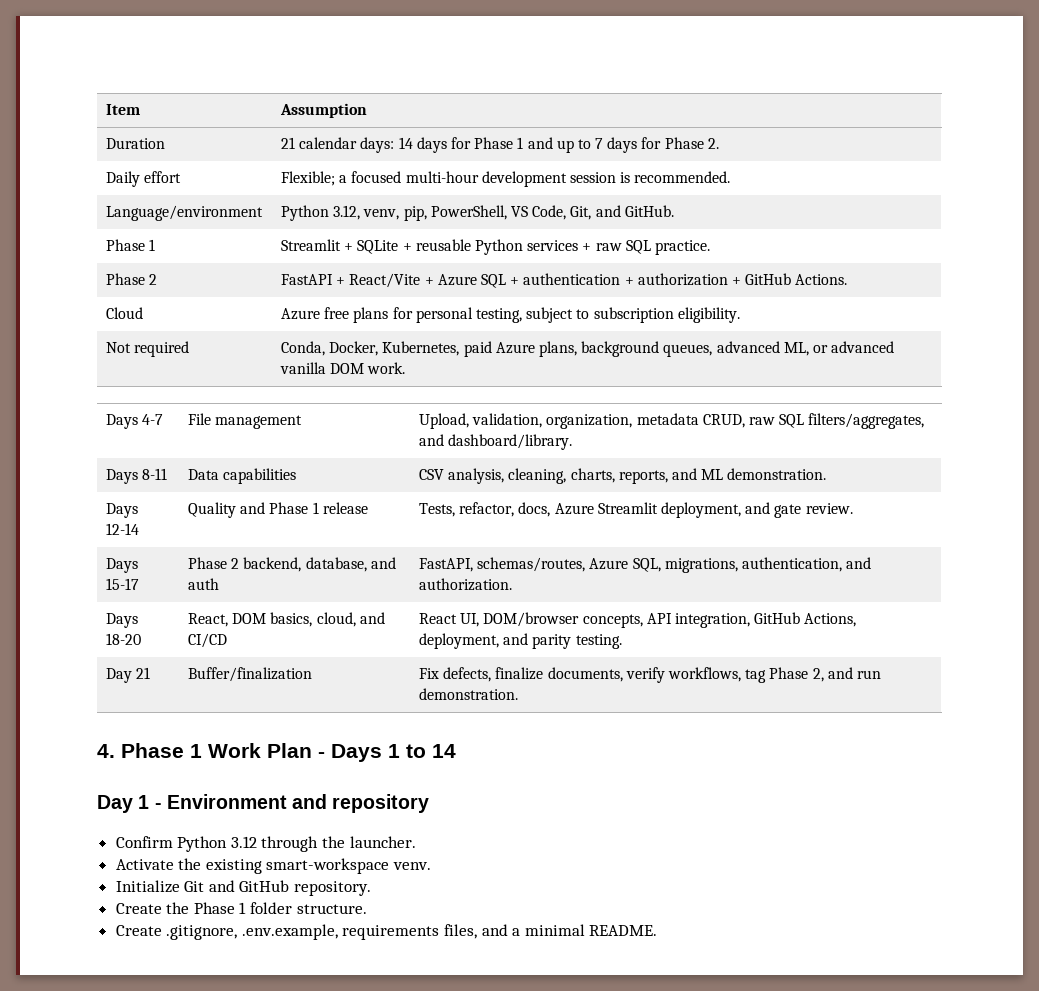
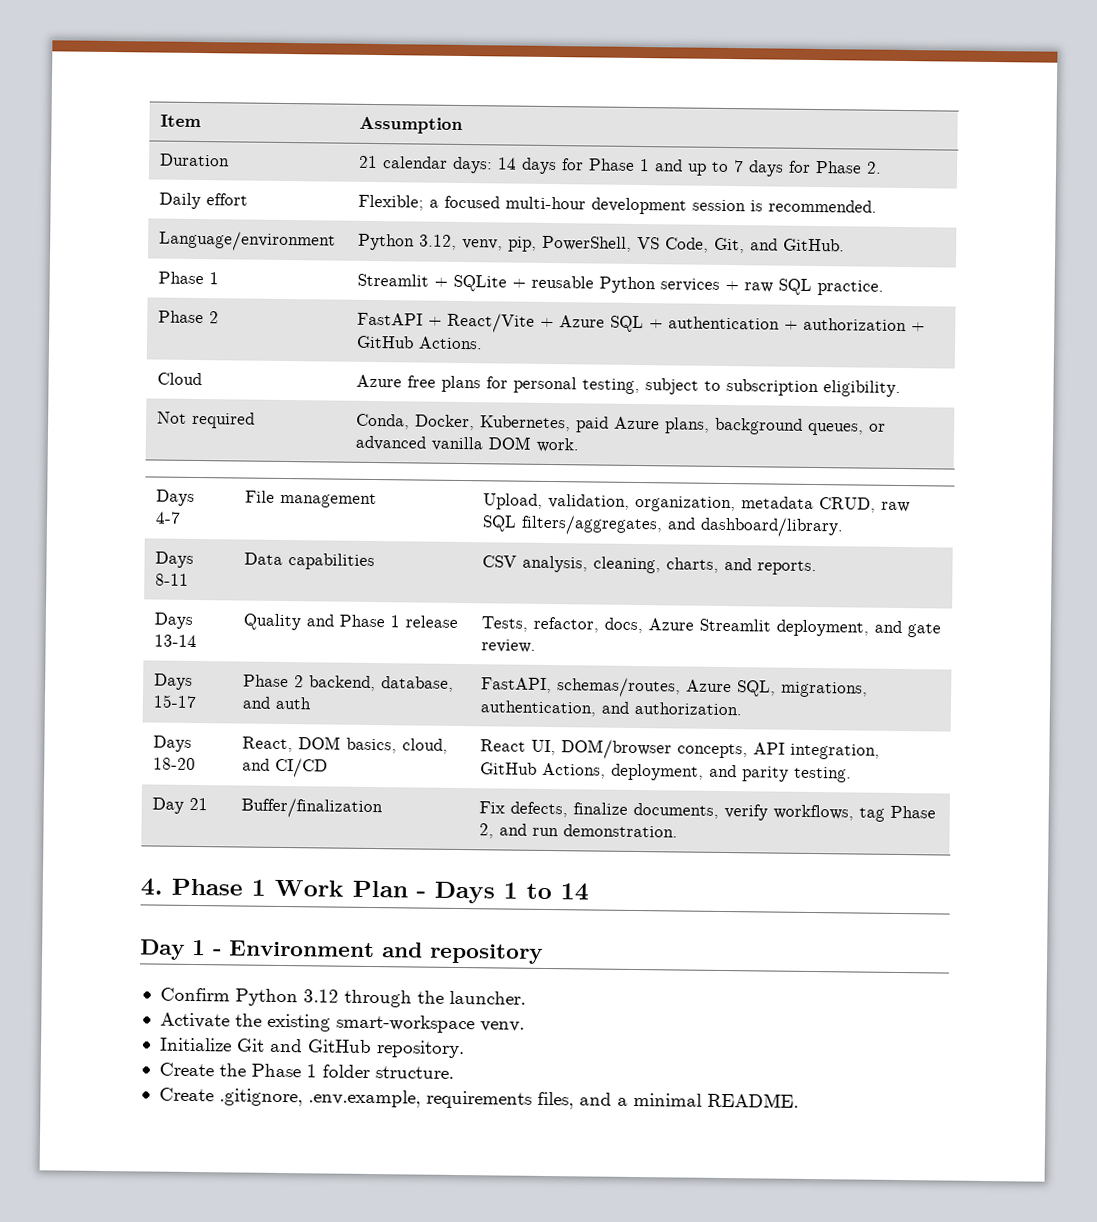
- Not required | Conda, Docker, Kubernetes, paid Azure plans, background queues, advanced ML, or advanced vanilla DOM work.
+ Not required | Conda, Docker, Kubernetes, paid Azure plans, background queues, or advanced vanilla DOM work.
- Days 8-11 | Data capabilities | CSV analysis, cleaning, charts, reports, and ML demonstration.
- Days 12-14 | Quality and Phase 1 release | Tests, refactor, docs, Azure Streamlit deployment, and gate review.
+ Days 8-11 | Data capabilities | CSV analysis, cleaning, charts, and reports.
+ Days 13-14 | Quality and Phase 1 release | Tests, refactor, docs, Azure Streamlit deployment, and gate review.

